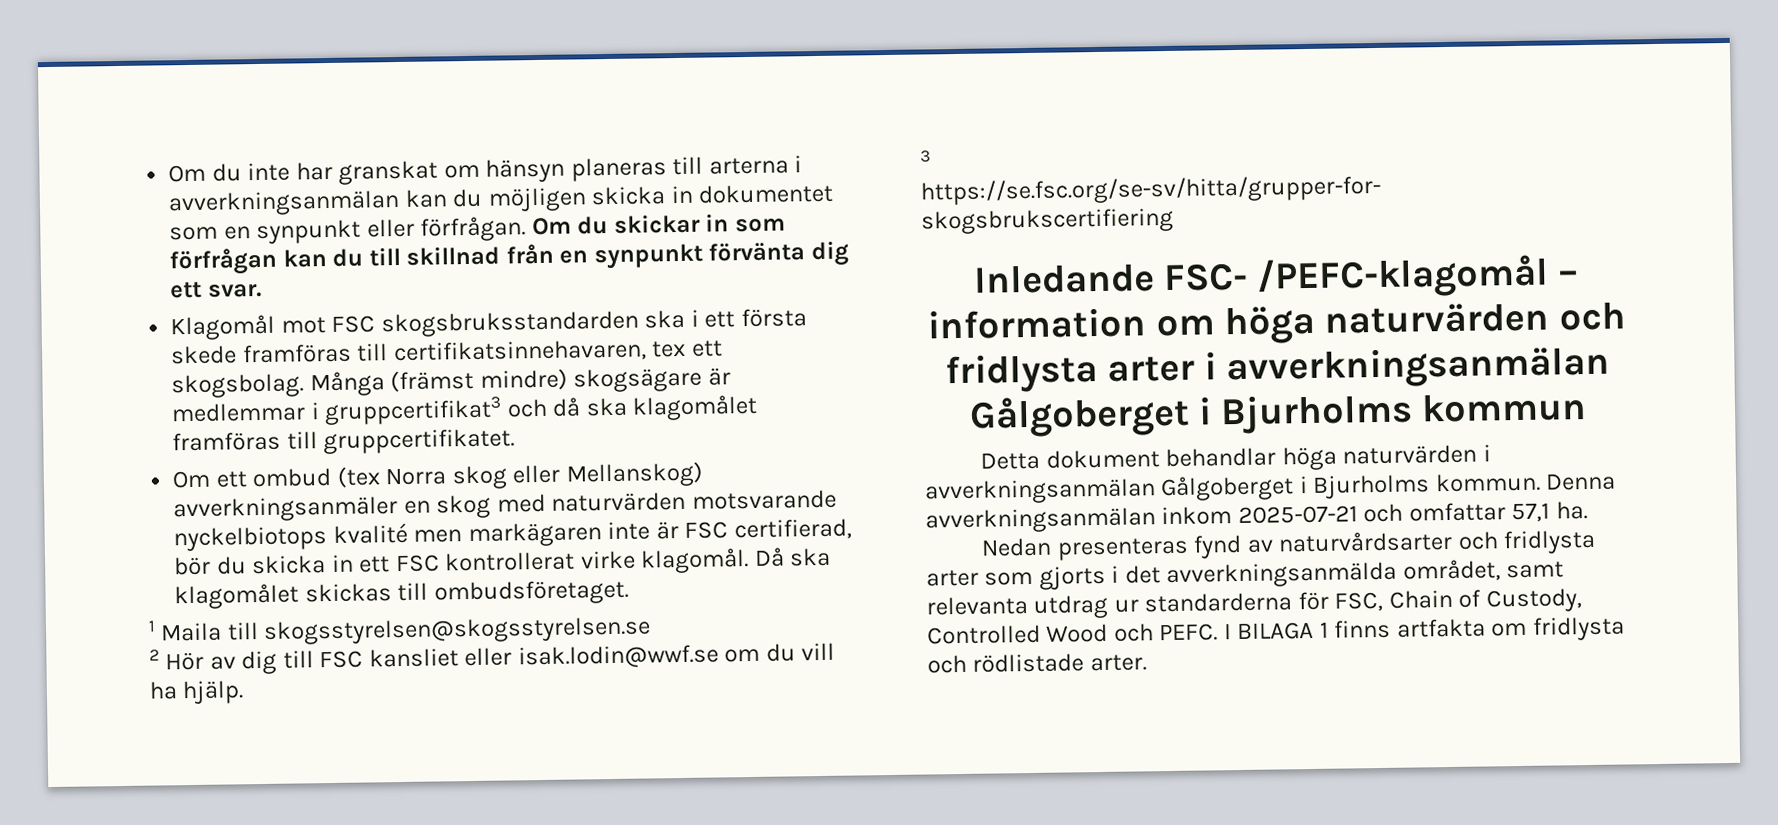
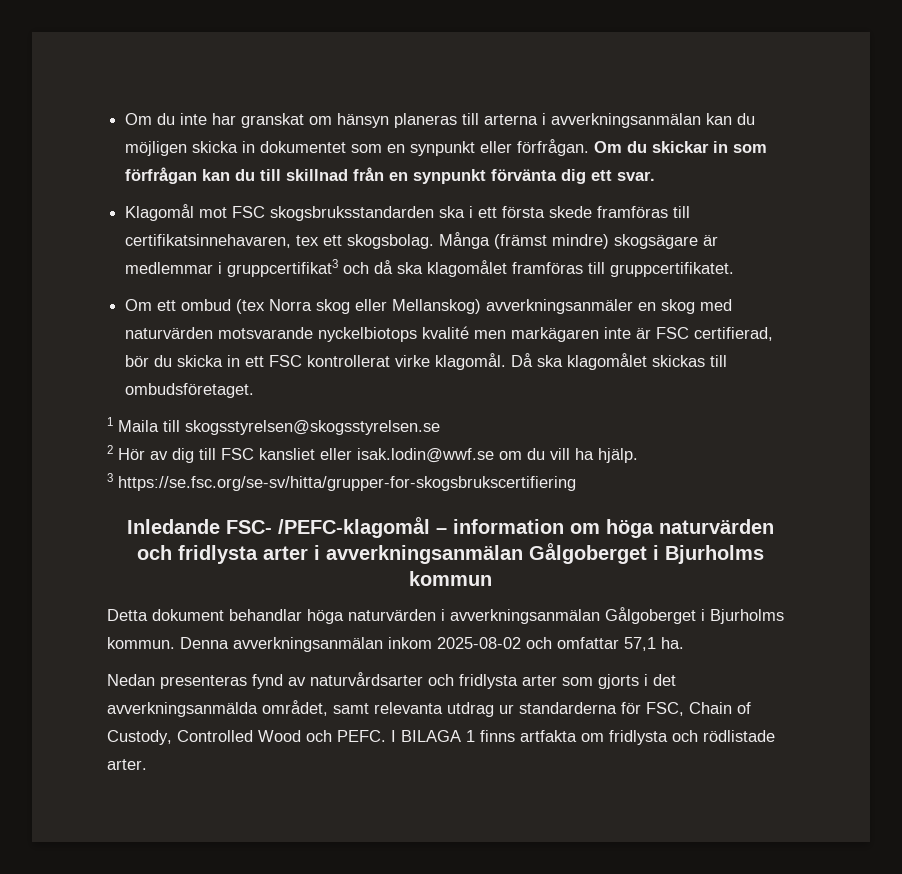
- Denna avverkningsanmälan inkom 2025-07-21 och omfattar 57,1 ha.
+ Denna avverkningsanmälan inkom 2025-08-02 och omfattar 57,1 ha.

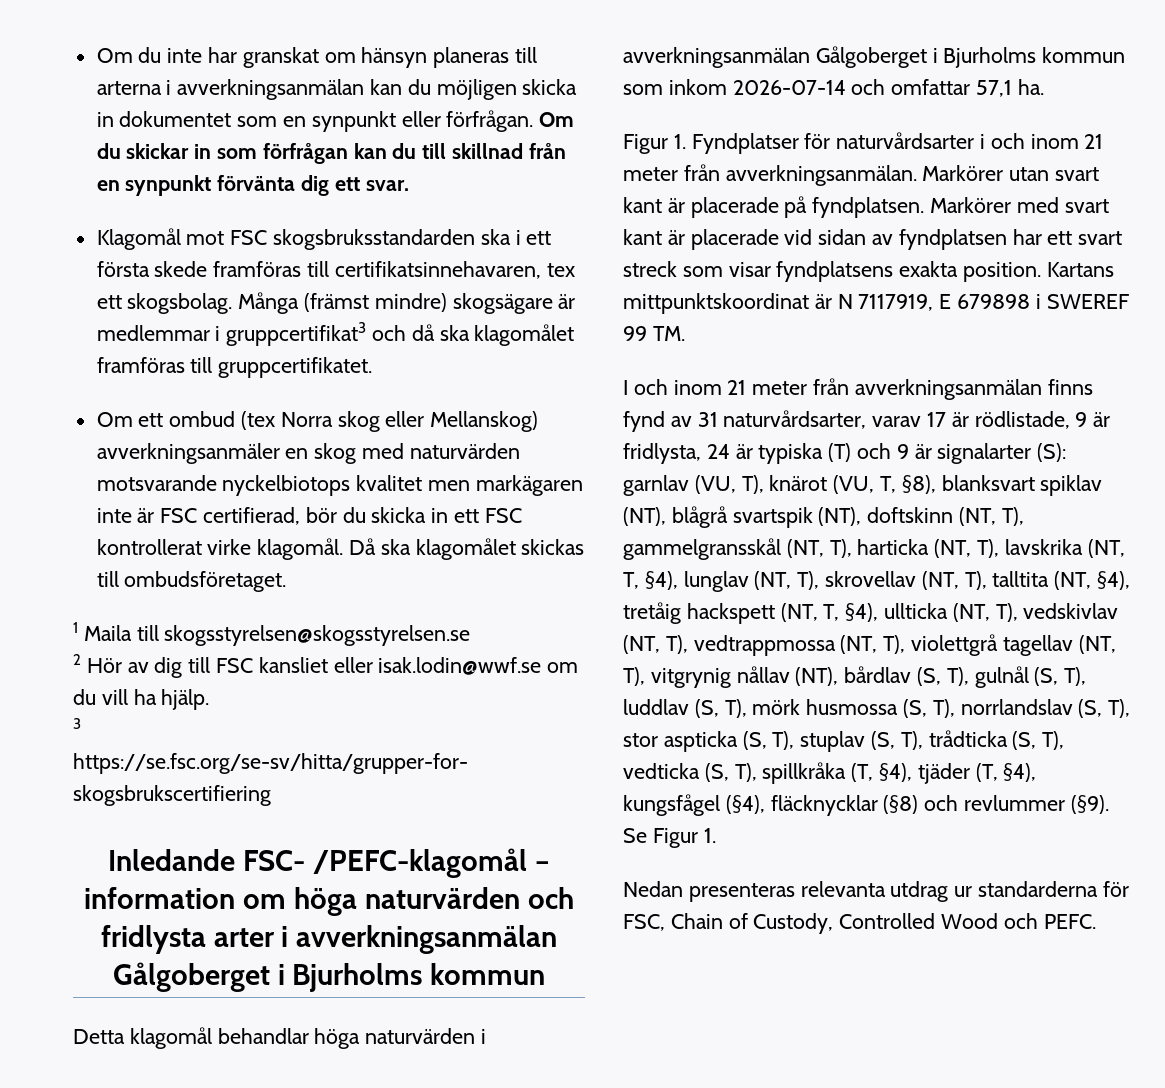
- Om ett ombud (tex Norra skog eller Mellanskog) avverkningsanmäler en skog med naturvärden motsvarande nyckelbiotops kvalité men markägaren inte är FSC certifierad, bör du skicka in ett FSC kontrollerat virke klagomål.
+ Om ett ombud (tex Norra skog eller Mellanskog) avverkningsanmäler en skog med naturvärden motsvarande nyckelbiotops kvalitet men markägaren inte är FSC certifierad, bör du skicka in ett FSC kontrollerat virke klagomål.
- Detta dokument behandlar höga naturvärden i avverkningsanmälan Gålgoberget i Bjurholms kommun. Denna avverkningsanmälan inkom 2025-08-02 och omfattar 57,1 ha.
+ Detta klagomål behandlar höga naturvärden i avverkningsanmälan Gålgoberget i Bjurholms kommun som inkom 2026-07-14 och omfattar 57,1 ha.
- Nedan presenteras fynd av naturvårdsarter och fridlysta arter som gjorts i det avverkningsanmälda området, samt relevanta utdrag ur standarderna för FSC, Chain of Custody, Controlled Wood och PEFC. I BILAGA 1 finns artfakta om fridlysta och rödlistade arter.
+ Figur 1. Fyndplatser för naturvårdsarter i och inom 21 meter från avverkningsanmälan. Markörer utan svart kant är placerade på fyndplatsen. Markörer med svart kant är placerade vid sidan av fyndplatsen har ett svart streck som visar fyndplatsens exakta position. Kartans mittpunktskoordinat är N 7117919, E 679898 i SWEREF 99 TM.
+ I och inom 21 meter från avverkningsanmälan finns fynd av 31 naturvårdsarter, varav 17 är rödlistade, 9 är fridlysta, 24 är typiska (T) och 9 är signalarter (S): garnlav (VU, T), knärot (VU, T, §8), blanksvart spiklav (NT), blågrå svartspik (NT), doftskinn (NT, T), gammelgransskål (NT, T), harticka (NT, T), lavskrika (NT, T, §4), lunglav (NT, T), skrovellav (NT, T), talltita (NT, §4), tretåig hackspett (NT, T, §4), ullticka (NT, T), vedskivlav (NT, T), vedtrappmossa (NT, T), violettgrå tagellav (NT, T), vitgrynig nållav (NT), bårdlav (S, T), gulnål (S, T), luddlav (S, T), mörk husmossa (S, T), norrlandslav (S, T), stor aspticka (S, T), stuplav (S, T), trådticka (S, T), vedticka (S, T), spillkråka (T, §4), tjäder (T, §4), kungsfågel (§4), fläcknycklar (§8) och revlummer (§9). Se Figur 1.
+ Nedan presenteras relevanta utdrag ur standarderna för FSC, Chain of Custody, Controlled Wood och PEFC.

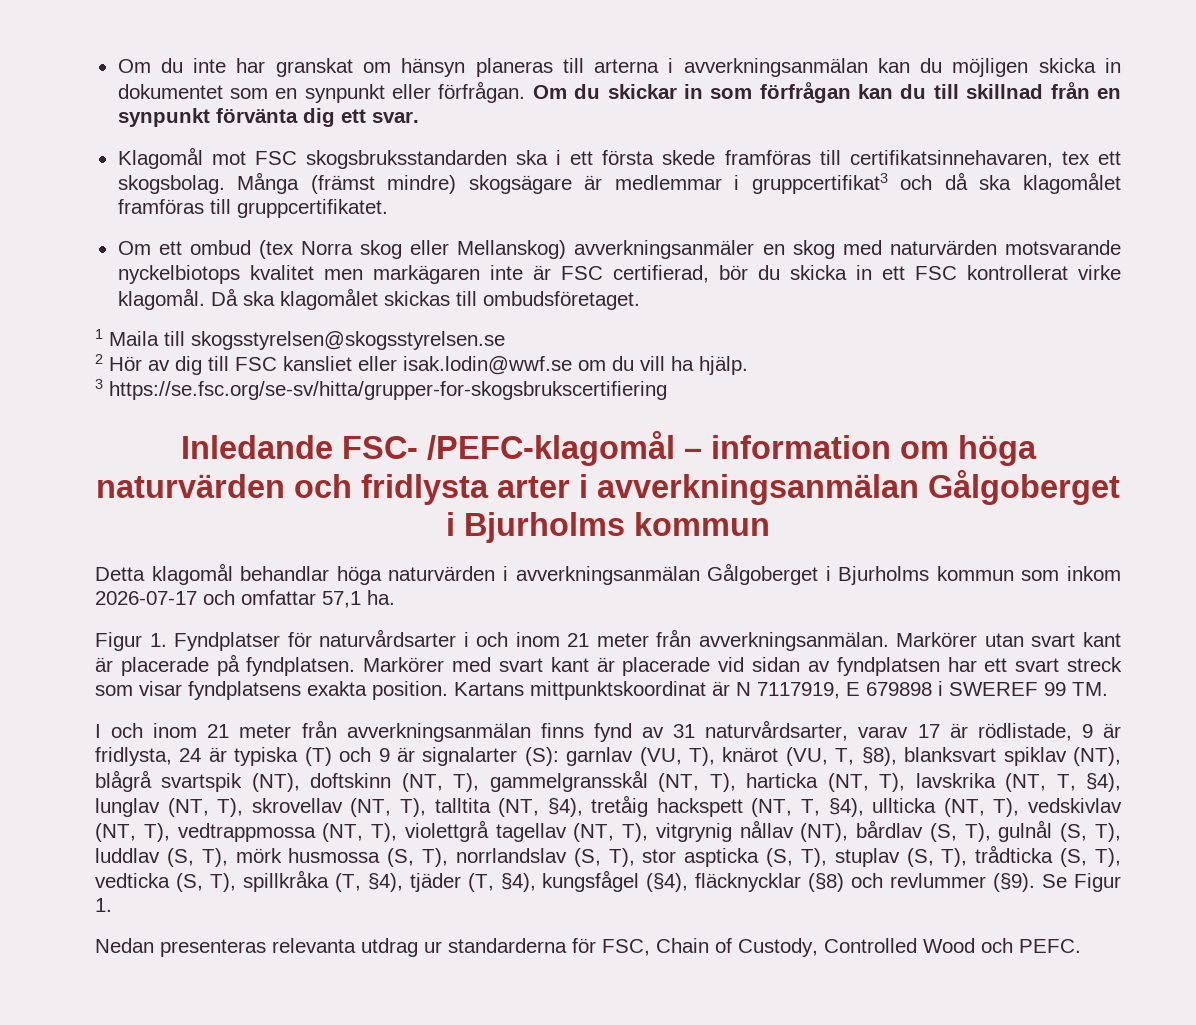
- Detta klagomål behandlar höga naturvärden i avverkningsanmälan Gålgoberget i Bjurholms kommun som inkom 2026-07-14 och omfattar 57,1 ha.
+ Detta klagomål behandlar höga naturvärden i avverkningsanmälan Gålgoberget i Bjurholms kommun som inkom 2026-07-17 och omfattar 57,1 ha.

